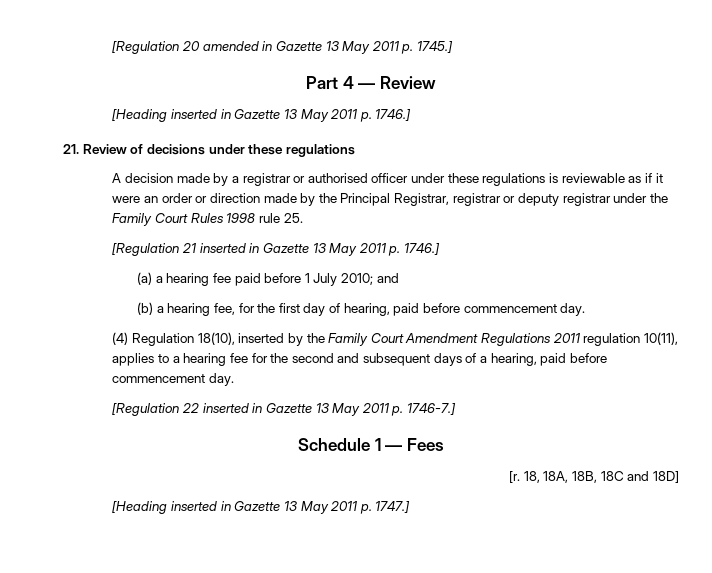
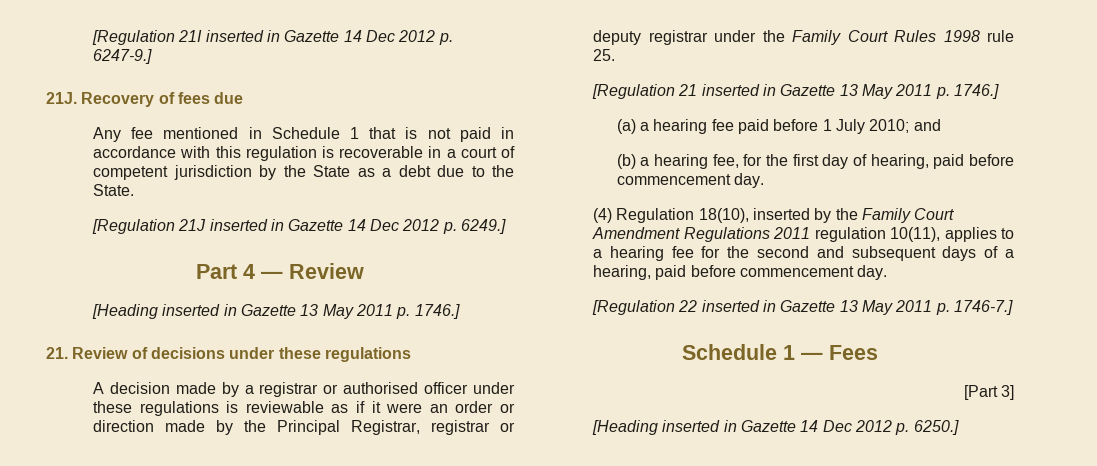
- [Regulation 20 amended in Gazette 13 May 2011 p. 1745.]
+ [Regulation 21I inserted in Gazette 14 Dec 2012 p. 6247-9.]
+ 21J. Recovery of fees due
+ Any fee mentioned in Schedule 1 that is not paid in accordance with this regulation is recoverable in a court of competent jurisdiction by the State as a debt due to the State.
+ [Regulation 21J inserted in Gazette 14 Dec 2012 p. 6249.]
- [r. 18, 18A, 18B, 18C and 18D]
- [Heading inserted in Gazette 13 May 2011 p. 1747.]
+ [Part 3]
+ [Heading inserted in Gazette 14 Dec 2012 p. 6250.]

